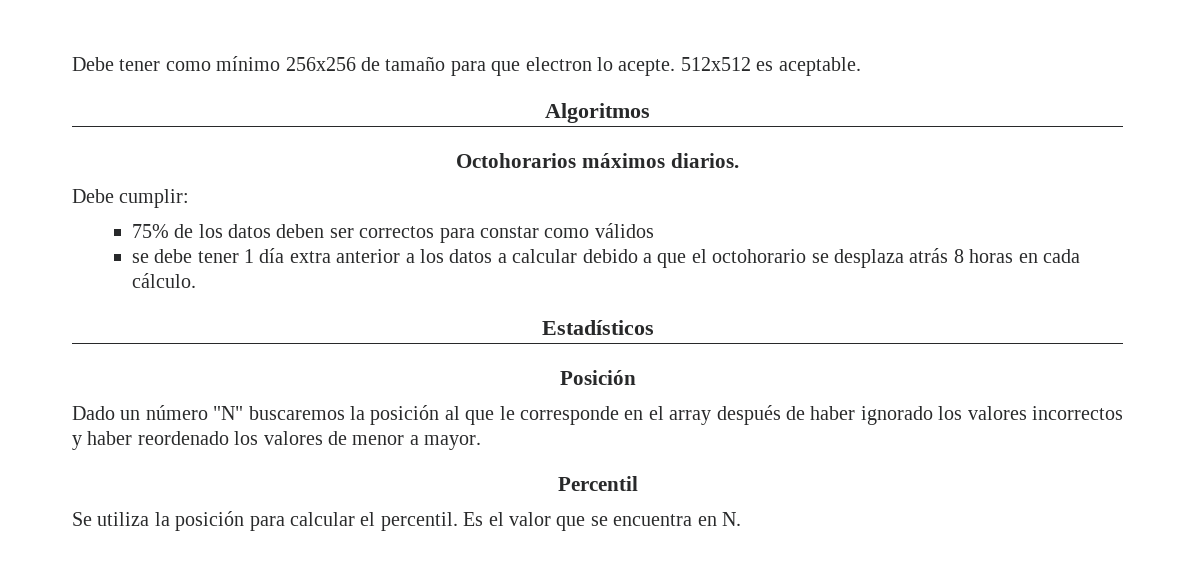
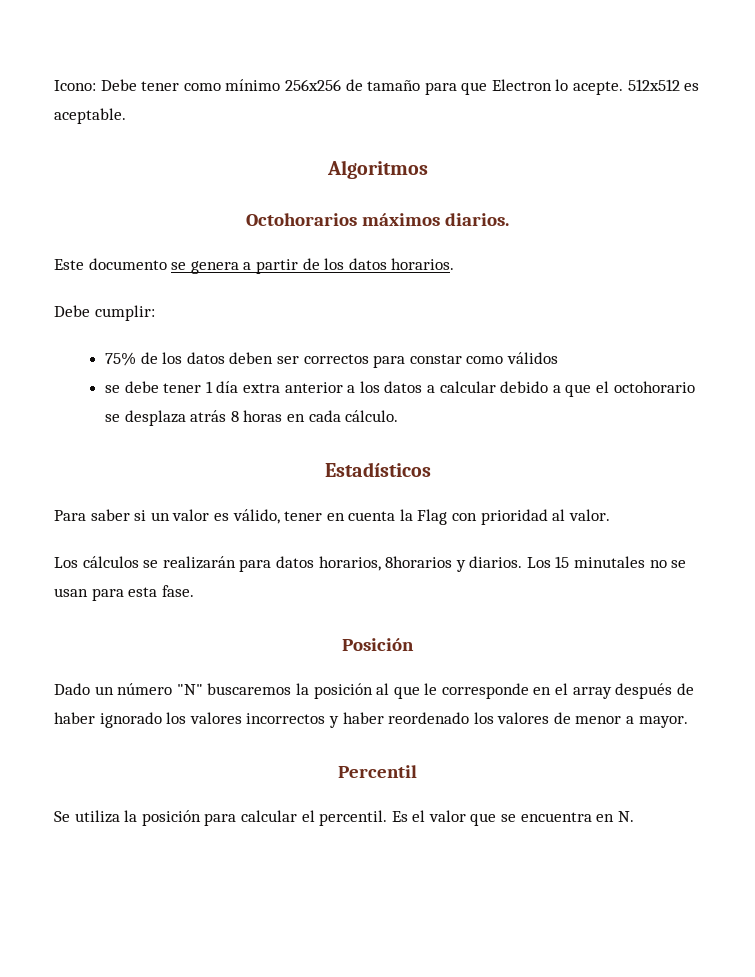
- Debe tener como mínimo 256x256 de tamaño para que electron lo acepte.
+ Icono: Debe tener como mínimo 256x256 de tamaño para que Electron lo acepte.
+ Este documento se genera a partir de los datos horarios.
+ Para saber si un valor es válido, tener en cuenta la Flag con prioridad al valor.
+ Los cálculos se realizarán para datos horarios, 8horarios y diarios. Los 15 minutales no se usan para esta fase.

